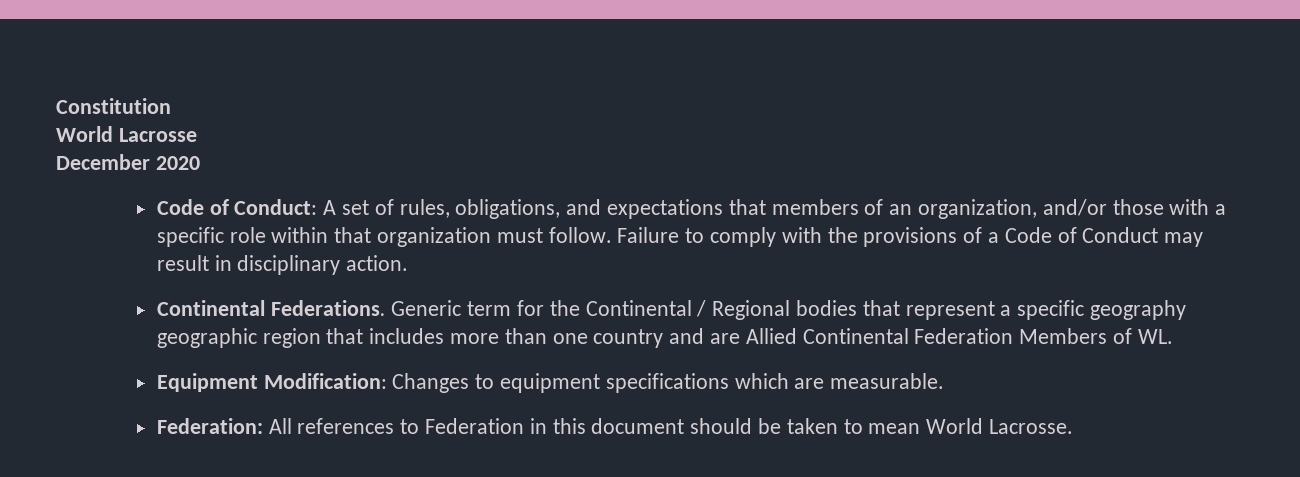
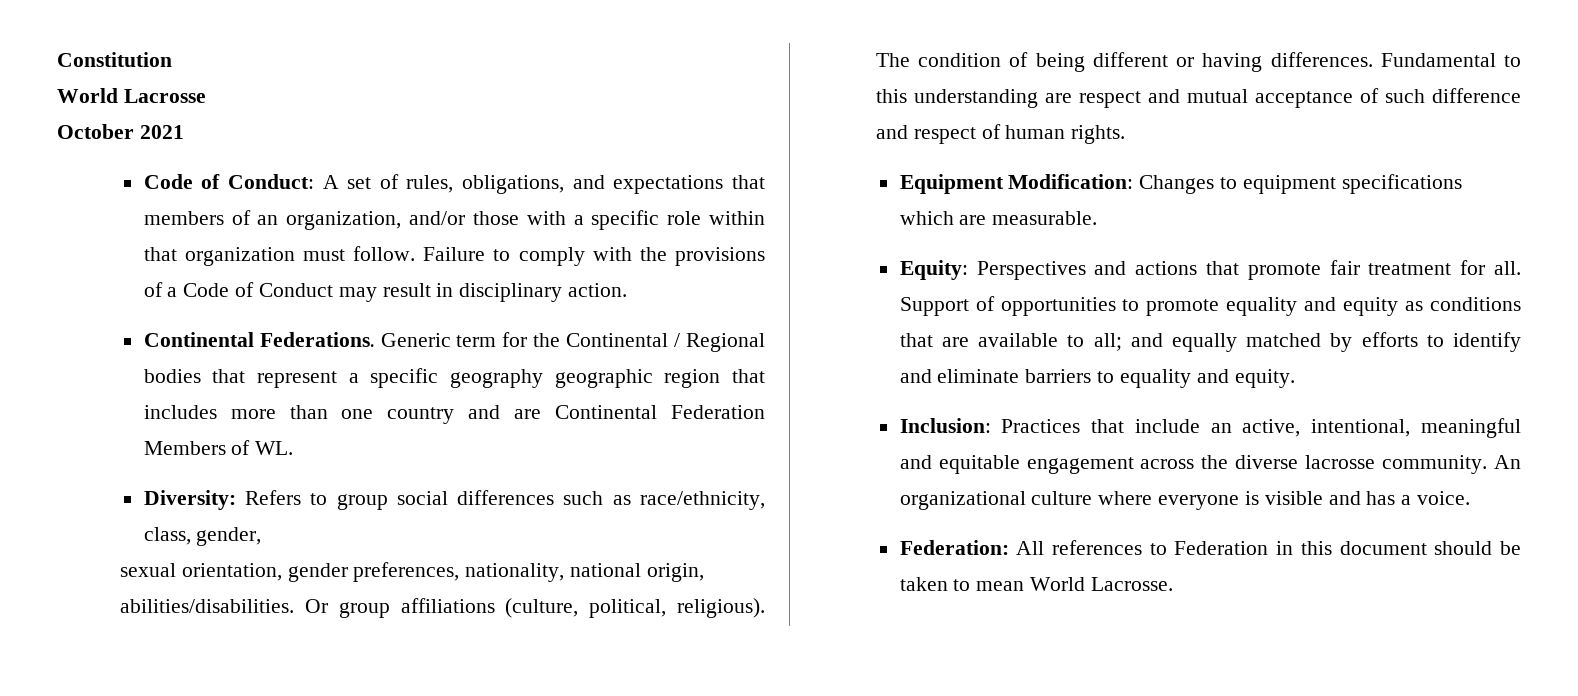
- December 2020
+ October 2021
- Generic term for the Continental / Regional bodies that represent a specific geography geographic region that includes more than one country and are Allied Continental Federation Members of WL.
+ Generic term for the Continental / Regional bodies that represent a specific geography geographic region that includes more than one country and are Continental Federation Members of WL.
+ Diversity: Refers to group social differences such as race/ethnicity, class, gender,
+ sexual orientation, gender preferences, nationality, national origin, abilities/disabilities. Or group affiliations (culture, political, religious). The condition of being different or having differences. Fundamental to this understanding are respect and mutual acceptance of such difference and respect of human rights.
+ Equity: Perspectives and actions that promote fair treatment for all. Support of opportunities to promote equality and equity as conditions that are available to all; and equally matched by efforts to identify and eliminate barriers to equality and equity.
+ Inclusion: Practices that include an active, intentional, meaningful and equitable engagement across the diverse lacrosse community. An organizational culture where everyone is visible and has a voice.

